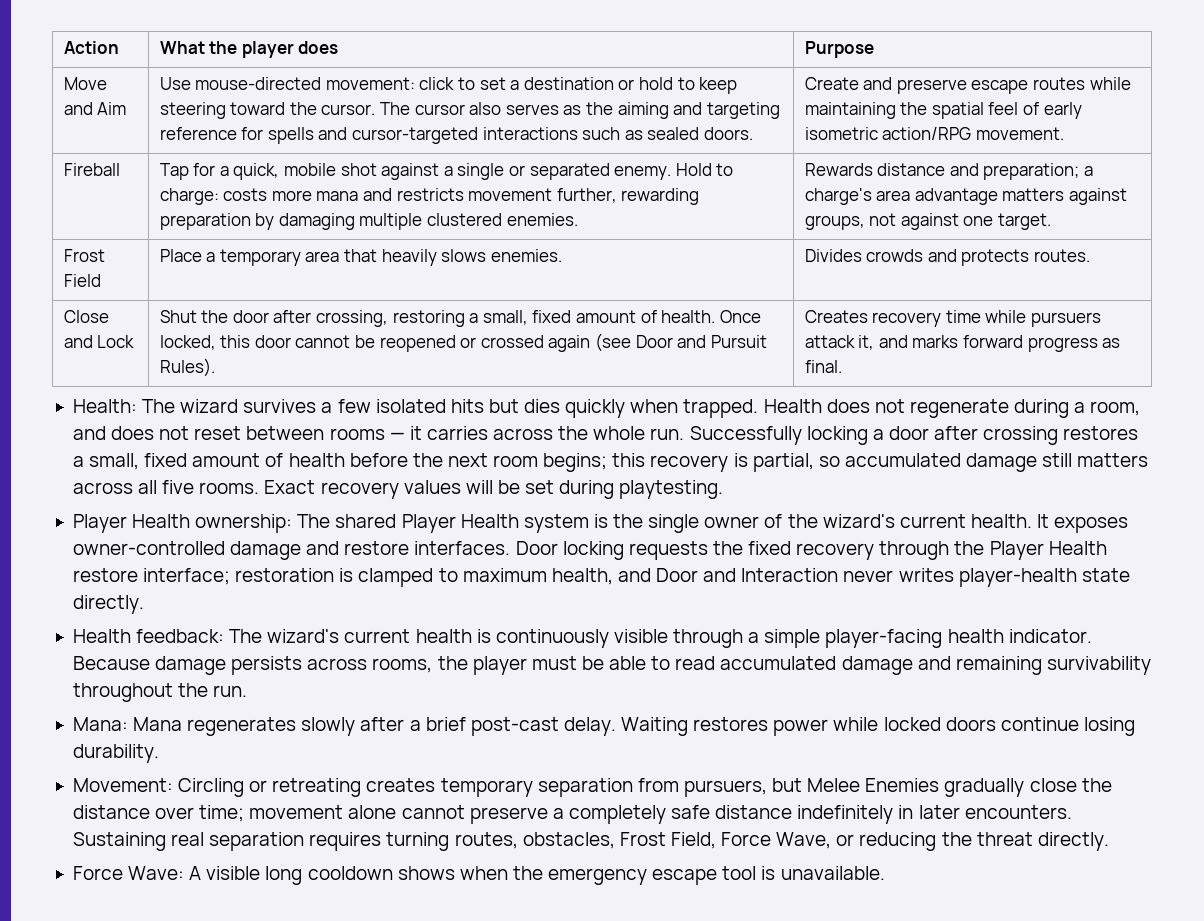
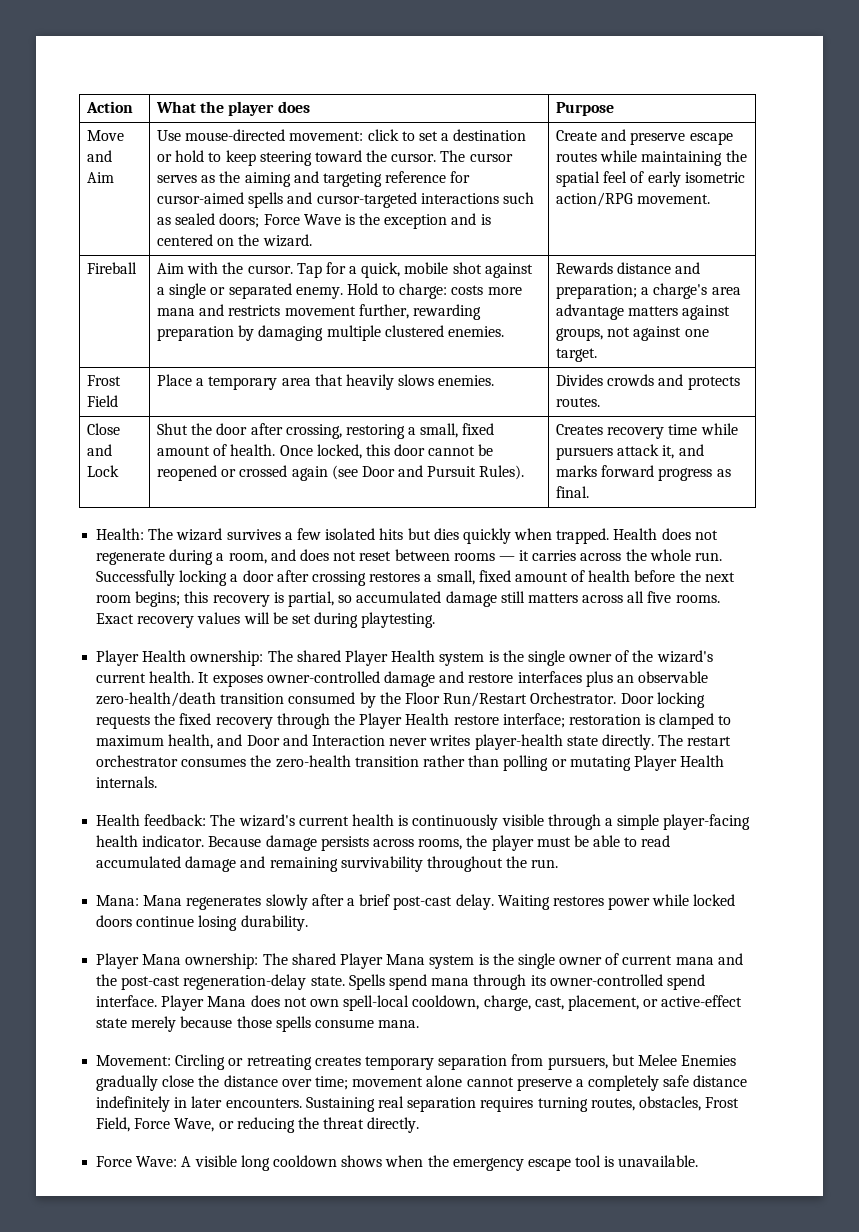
- The cursor also serves as the aiming and targeting reference for spells and cursor-targeted interactions such as sealed doors.
+ The cursor serves as the aiming and targeting reference for cursor-aimed spells and cursor-targeted interactions such as sealed doors; Force Wave is the exception and is centered on the wizard.
+ Aim with the cursor.
- It exposes owner-controlled damage and restore interfaces.
+ It exposes owner-controlled damage and restore interfaces plus an observable zero-health/death transition consumed by the Floor Run/Restart Orchestrator.
+ The restart orchestrator consumes the zero-health transition rather than polling or mutating Player Health internals.
+ Player Mana ownership: The shared Player Mana system is the single owner of current mana and the post-cast regeneration-delay state. Spells spend mana through its owner-controlled spend interface. Player Mana does not own spell-local cooldown, charge, cast, placement, or active-effect state merely because those spells consume mana.

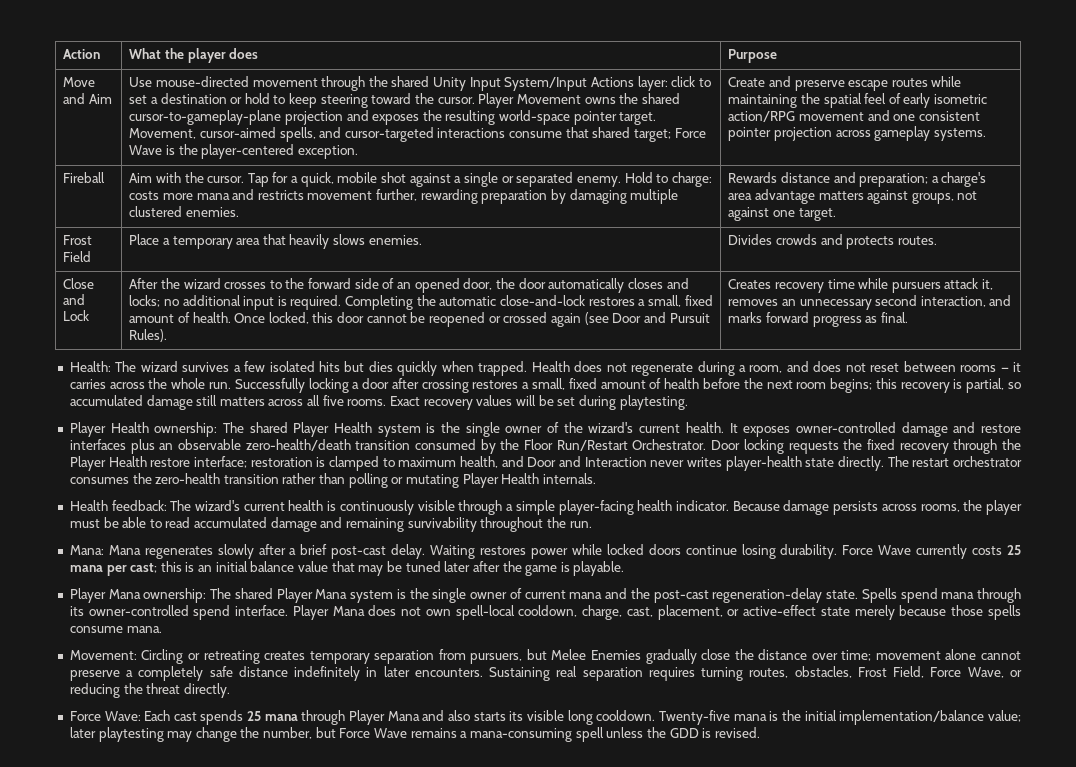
- Use mouse-directed movement: click to set a destination or hold to keep steering toward the cursor.
+ Use mouse-directed movement through the shared Unity Input System/Input Actions layer: click to set a destination or hold to keep steering toward the cursor.
- The cursor serves as the aiming and targeting reference for cursor-aimed spells and cursor-targeted interactions such as sealed doors; Force Wave is the exception and is centered on the wizard.
+ Player Movement owns the shared cursor-to-gameplay-plane projection and exposes the resulting world-space pointer target. Movement, cursor-aimed spells, and cursor-targeted interactions consume that shared target; Force Wave is the player-centered exception.
- Create and preserve escape routes while maintaining the spatial feel of early isometric action/RPG movement.
+ Create and preserve escape routes while maintaining the spatial feel of early isometric action/RPG movement and one consistent pointer projection across gameplay systems.
- Shut the door after crossing, restoring a small, fixed amount of health.
+ After the wizard crosses to the forward side of an opened door, the door automatically closes and locks; no additional input is required. Completing the automatic close-and-lock restores a small, fixed amount of health.
- Creates recovery time while pursuers attack it, and marks forward progress as final.
+ Creates recovery time while pursuers attack it, removes an unnecessary second interaction, and marks forward progress as final.
+ Force Wave currently costs 25 mana per cast; this is an initial balance value that may be tuned later after the game is playable.
- Force Wave: A visible long cooldown shows when the emergency escape tool is unavailable.
+ Force Wave: Each cast spends 25 mana through Player Mana and also starts its visible long cooldown. Twenty-five mana is the initial implementation/balance value; later playtesting may change the number, but Force Wave remains a mana-consuming spell unless the GDD is revised.

